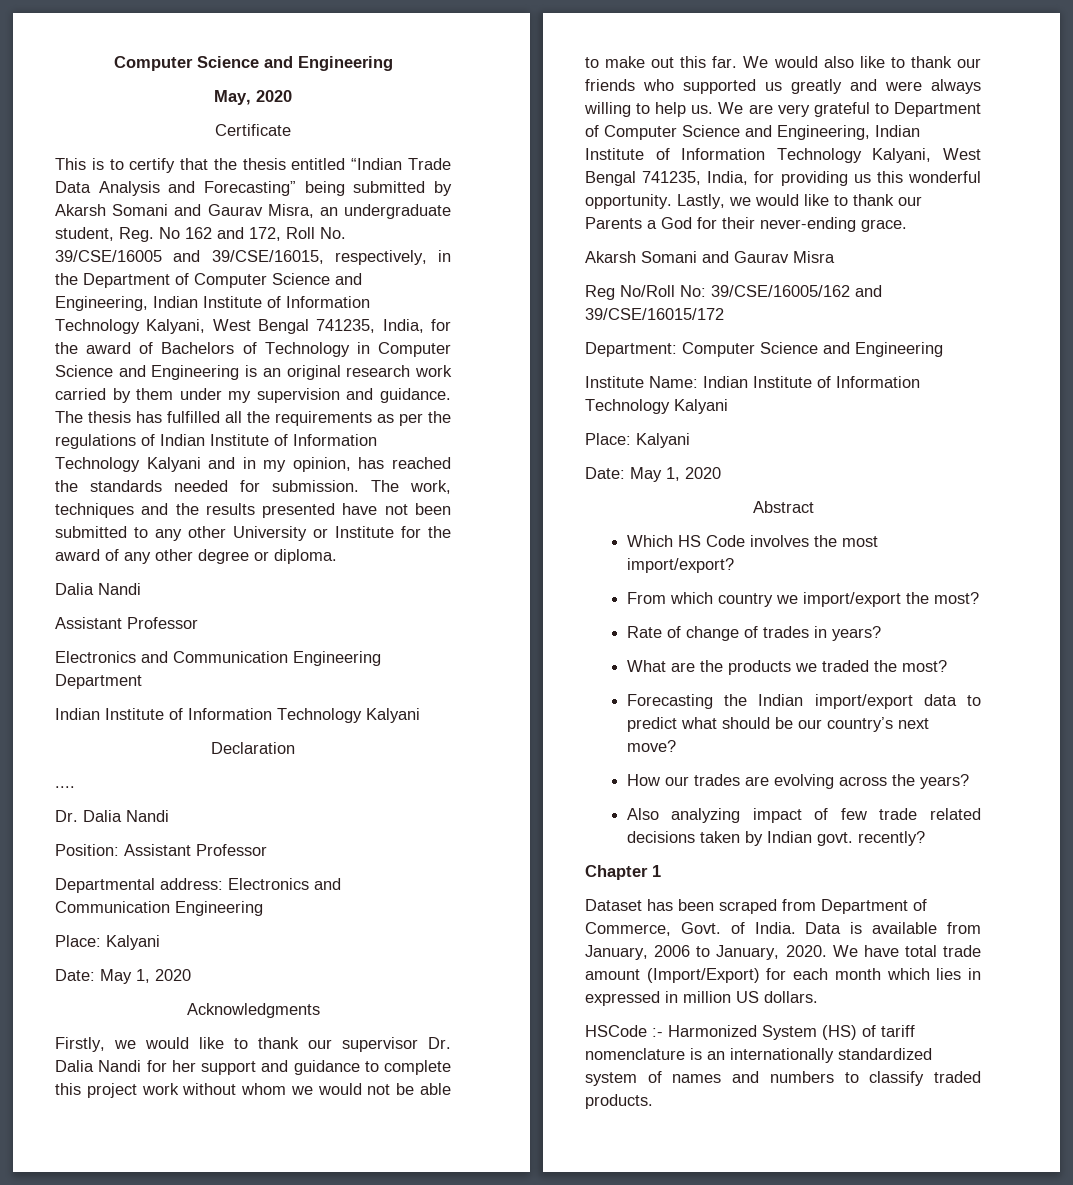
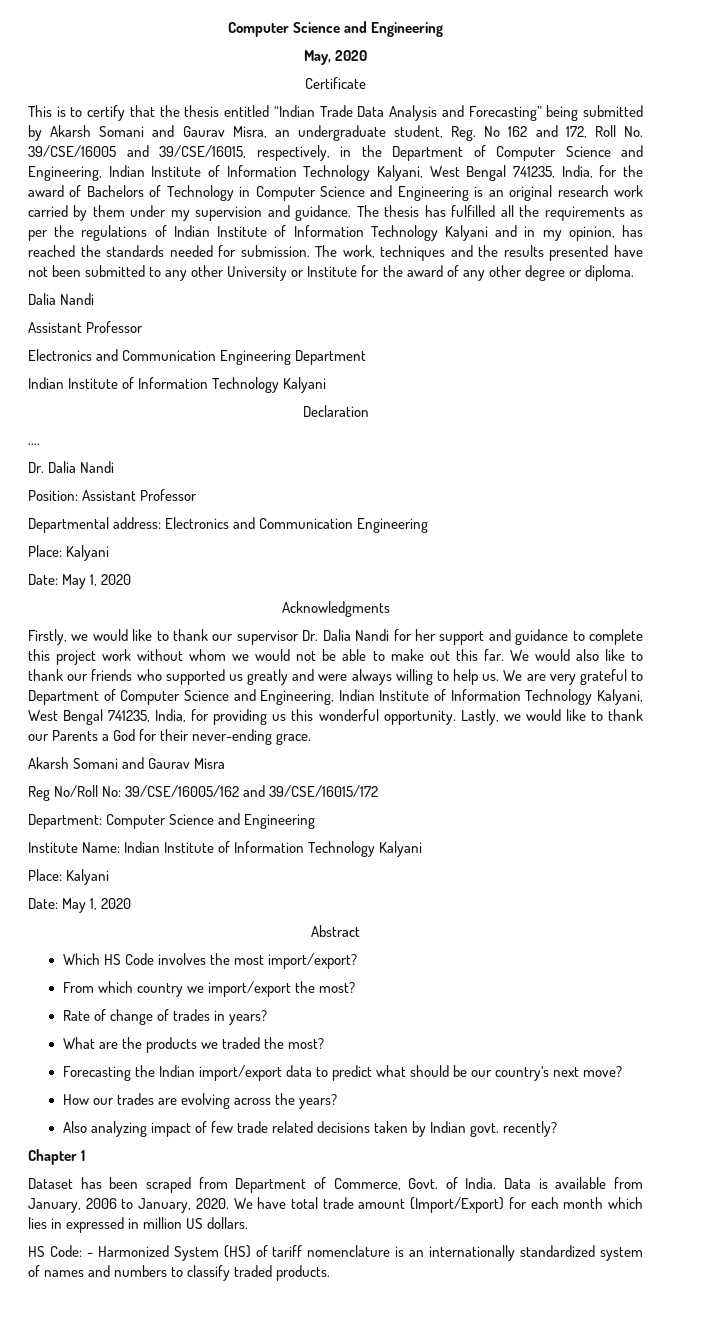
- HSCode :- Harmonized System (HS) of tariff nomenclature is an internationally standardized system of names and numbers to classify traded products.
+ HS Code: - Harmonized System (HS) of tariff nomenclature is an internationally standardized system of names and numbers to classify traded products.

